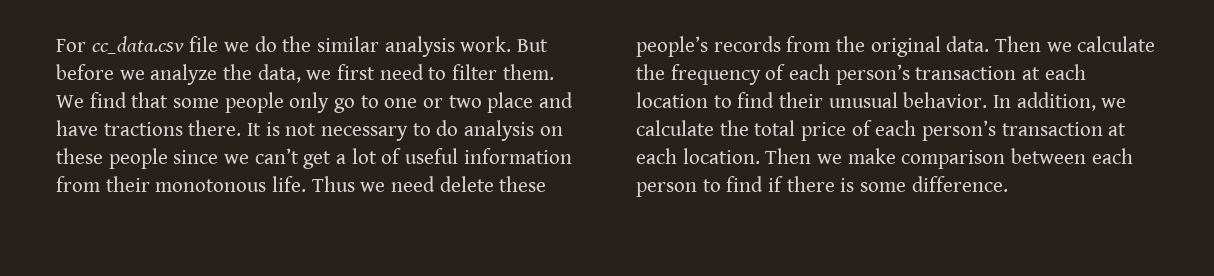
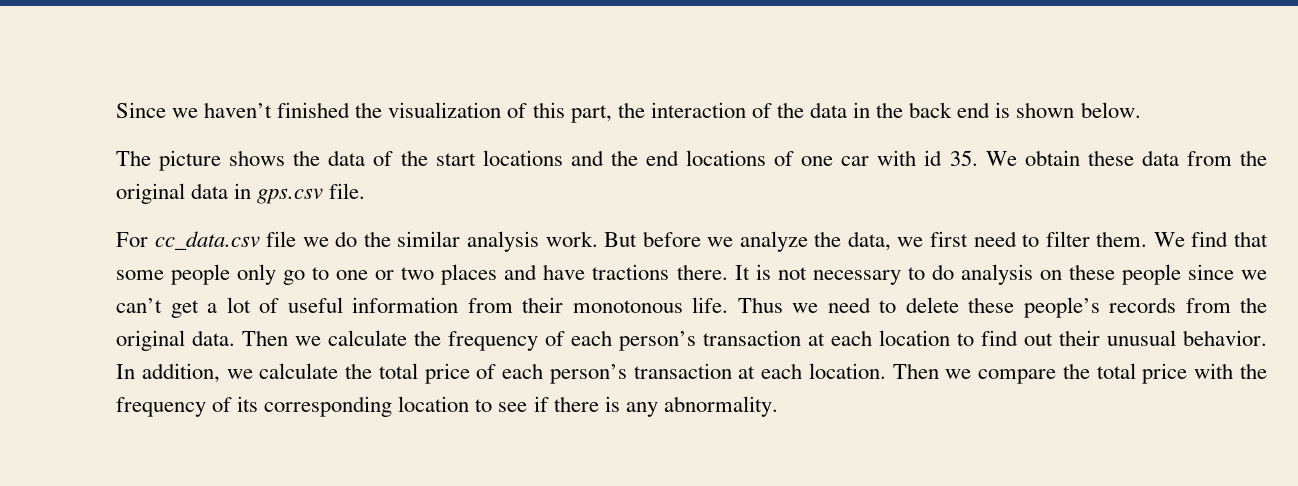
+ Since we haven’t finished the visualization of this part, the interaction of the data in the back end is shown below.
+ The picture shows the data of the start locations and the end locations of one car with id 35. We obtain these data from the original data in gps.csv file.
- We find that some people only go to one or two place and have tractions there.
+ We find that some people only go to one or two places and have tractions there.
- Thus we need delete these people’s records from the original data.
+ Thus we need to delete these people’s records from the original data.
- Then we calculate the frequency of each person’s transaction at each location to find their unusual behavior.
+ Then we calculate the frequency of each person’s transaction at each location to find out their unusual behavior.
- Then we make comparison between each person to find if there is some difference.
+ Then we compare the total price with the frequency of its corresponding location to see if there is any abnormality.

